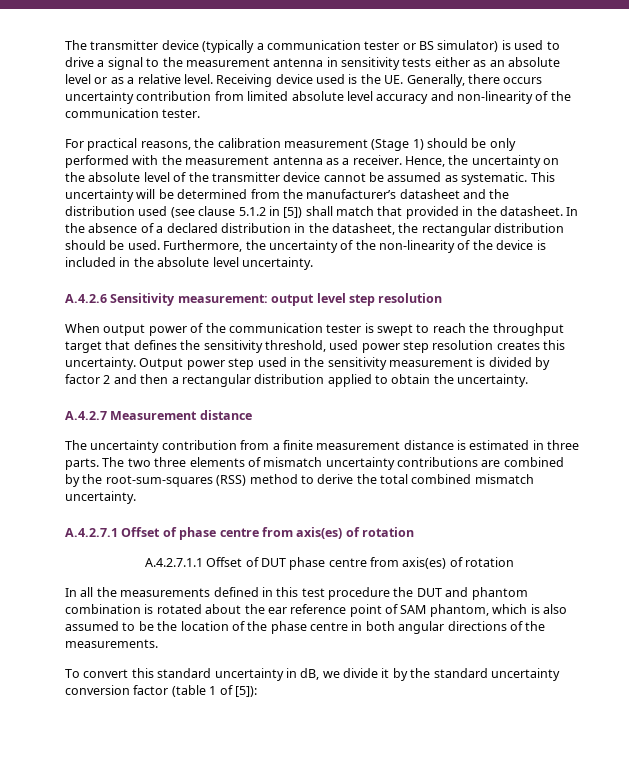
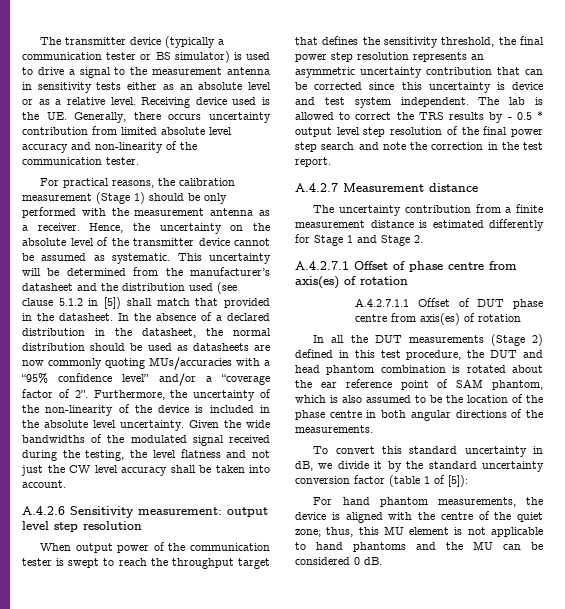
- In the absence of a declared distribution in the datasheet, the rectangular distribution should be used.
+ In the absence of a declared distribution in the datasheet, the normal distribution should be used as datasheets are now commonly quoting MUs/accuracies with a “95% confidence level” and/or a “coverage factor of 2”.
+ Given the wide bandwidths of the modulated signal received during the testing, the level flatness and not just the CW level accuracy shall be taken into account.
- When output power of the communication tester is swept to reach the throughput target that defines the sensitivity threshold, used power step resolution creates this uncertainty. Output power step used in the sensitivity measurement is divided by factor 2 and then a rectangular distribution applied to obtain the uncertainty.
+ When output power of the communication tester is swept to reach the throughput target that defines the sensitivity threshold, the final power step resolution represents an asymmetric uncertainty contribution that can be corrected since this uncertainty is device and test system independent. The lab is allowed to correct the TRS results by - 0.5 * output level step resolution of the final power step search and note the correction in the test report.
- The uncertainty contribution from a finite measurement distance is estimated in three parts. The two three elements of mismatch uncertainty contributions are combined by the root-sum-squares (RSS) method to derive the total combined mismatch uncertainty.
+ The uncertainty contribution from a finite measurement distance is estimated differently for Stage 1 and Stage 2.
- In all the measurements defined in this test procedure the DUT and phantom combination is rotated about the ear reference point of SAM phantom, which is also assumed to be the location of the phase centre in both angular directions of the measurements.
+ In all the DUT measurements (Stage 2) defined in this test procedure, the DUT and head phantom combination is rotated about the ear reference point of SAM phantom, which is also assumed to be the location of the phase centre in both angular directions of the measurements.
+ For hand phantom measurements, the device is aligned with the centre of the quiet zone; thus, this MU element is not applicable to hand phantoms and the MU can be considered 0 dB.

